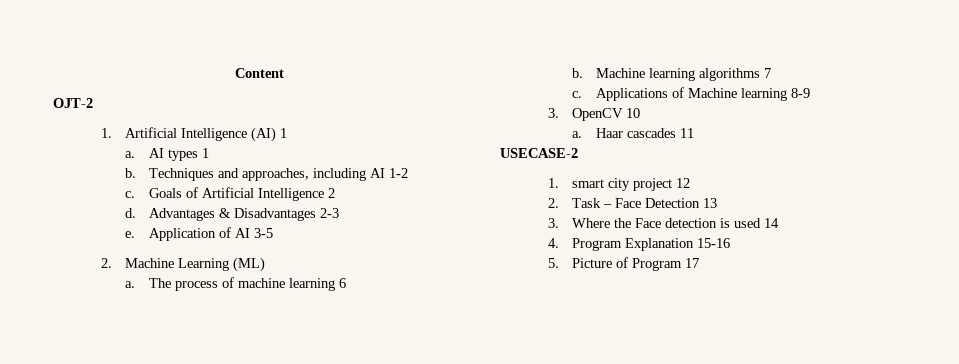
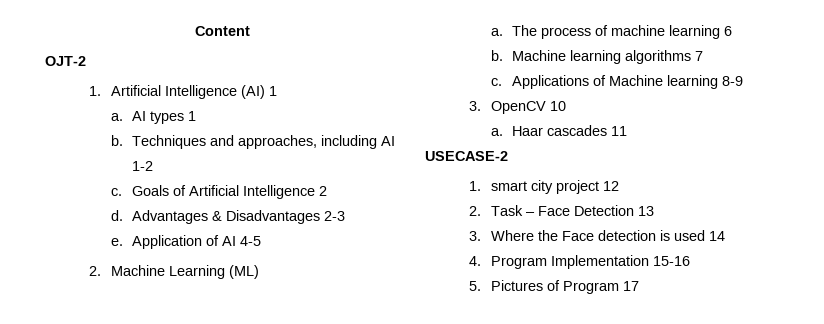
- Application of AI 3-5
+ Application of AI 4-5
- 4. Program Explanation 15-16
+ 4. Program Implementation 15-16
- 5. Picture of Program 17
+ 5. Pictures of Program 17

